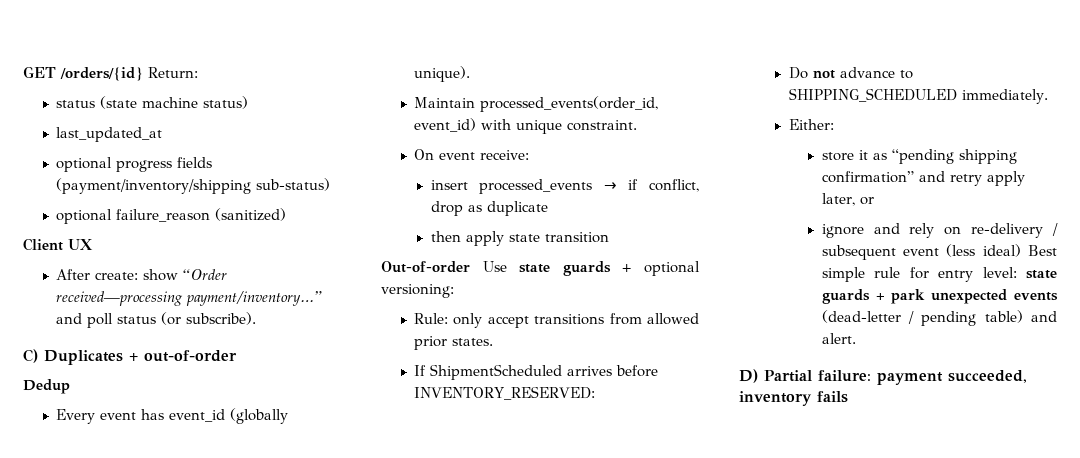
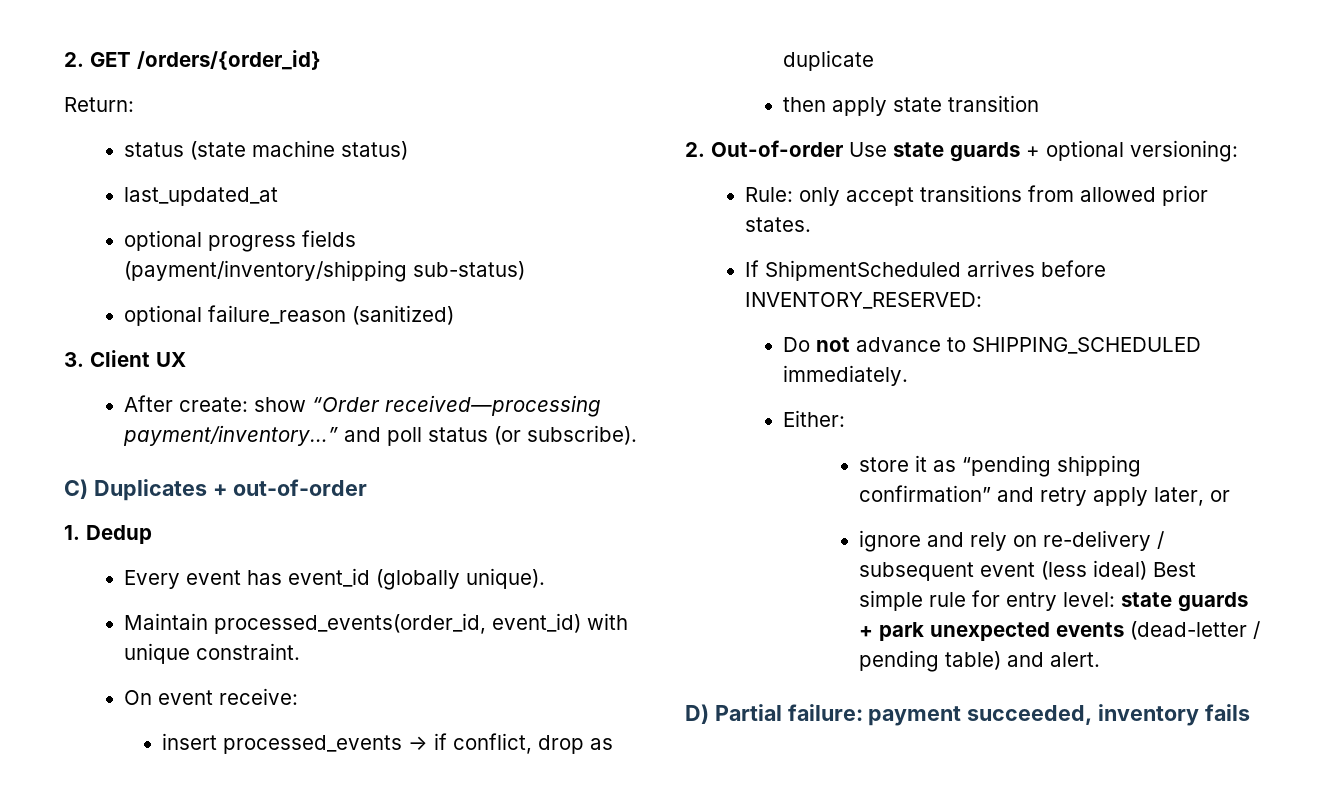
- GET /orders/{id} Return:
+ 2. GET /orders/{order_id}
+ Return:
- Client UX
+ 3. Client UX
- Dedup
+ 1. Dedup
- Out-of-order Use state guards + optional versioning:
+ 2. Out-of-order Use state guards + optional versioning:

